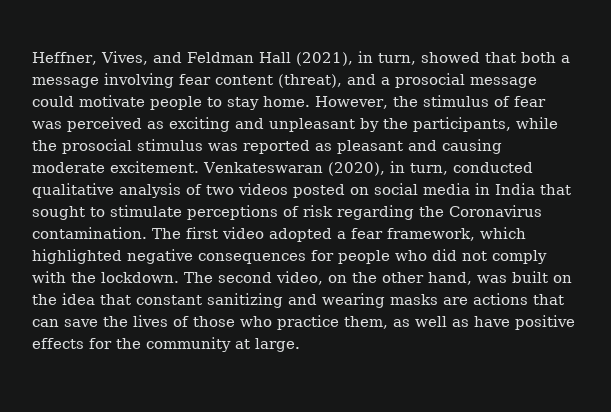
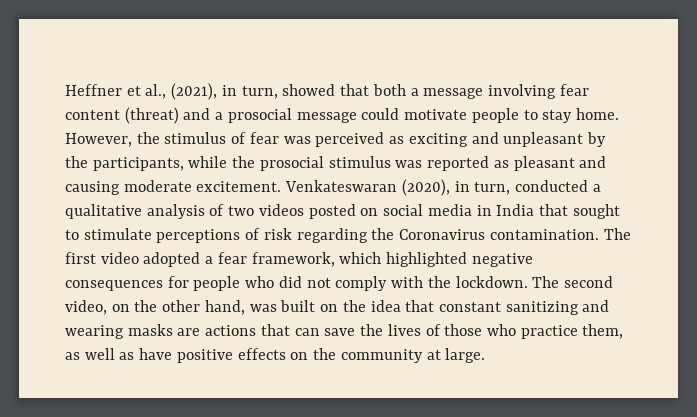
- Heffner, Vives, and Feldman Hall (2021), in turn, showed that both a message involving fear content (threat), and a prosocial message could motivate people to stay home.
+ Heffner et al., (2021), in turn, showed that both a message involving fear content (threat) and a prosocial message could motivate people to stay home.
- Venkateswaran (2020), in turn, conducted qualitative analysis of two videos posted on social media in India that sought to stimulate perceptions of risk regarding the Coronavirus contamination.
+ Venkateswaran (2020), in turn, conducted a qualitative analysis of two videos posted on social media in India that sought to stimulate perceptions of risk regarding the Coronavirus contamination.
- The second video, on the other hand, was built on the idea that constant sanitizing and wearing masks are actions that can save the lives of those who practice them, as well as have positive effects for the community at large.
+ The second video, on the other hand, was built on the idea that constant sanitizing and wearing masks are actions that can save the lives of those who practice them, as well as have positive effects on the community at large.

